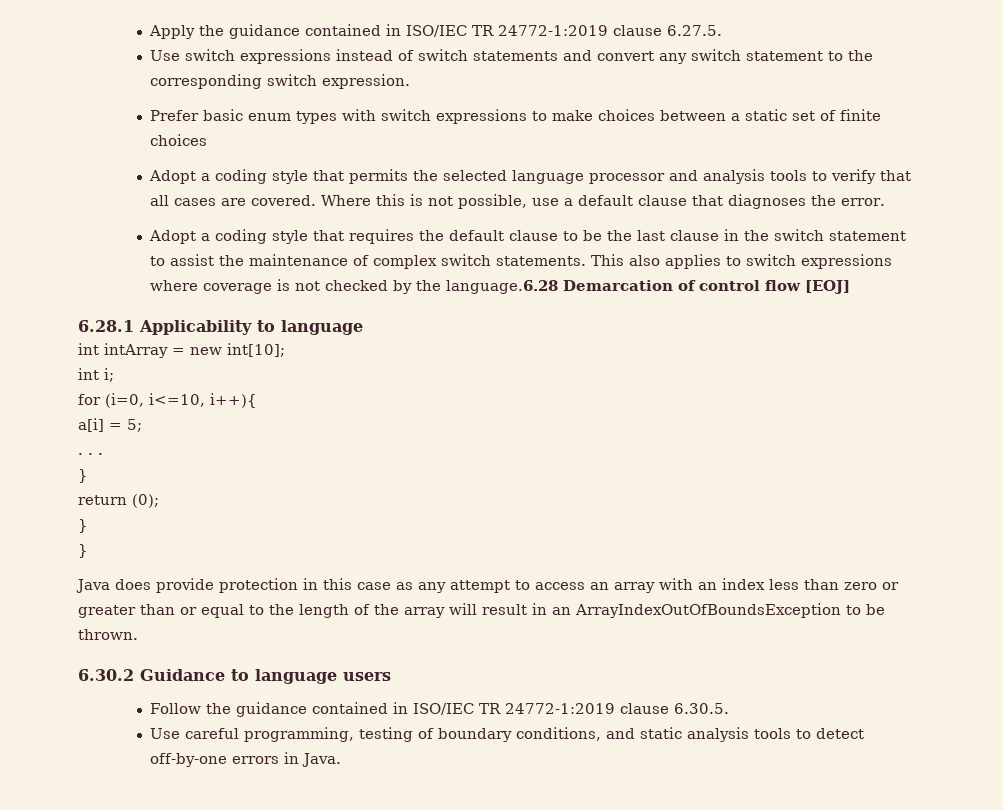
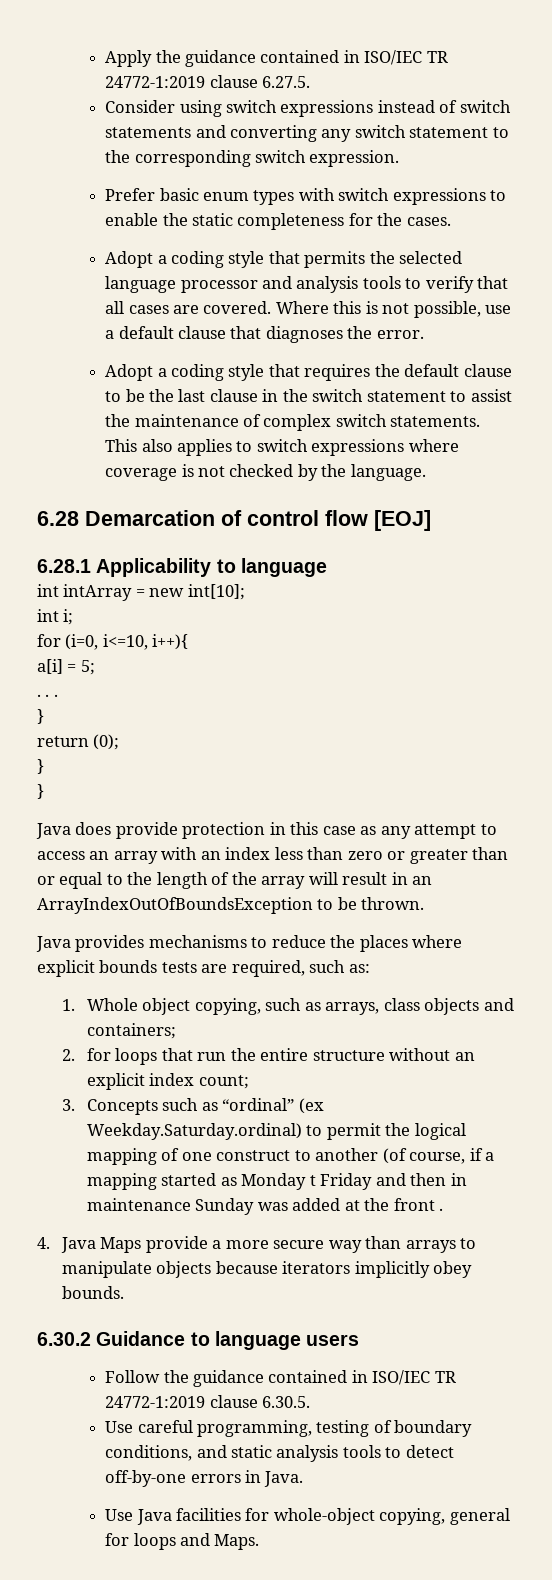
- Use switch expressions instead of switch statements and convert any switch statement to the corresponding switch expression.
+ Consider using switch expressions instead of switch statements and converting any switch statement to the corresponding switch expression.
- Prefer basic enum types with switch expressions to make choices between a static set of finite choices
+ Prefer basic enum types with switch expressions to enable the static completeness for the cases.
- This also applies to switch expressions where coverage is not checked by the language.6.28 Demarcation of control flow [EOJ]
+ This also applies to switch expressions where coverage is not checked by the language.
+ 6.28 Demarcation of control flow [EOJ]
+ Java provides mechanisms to reduce the places where explicit bounds tests are required, such as:
+ 1. Whole object copying, such as arrays, class objects and containers;
+ 2. for loops that run the entire structure without an explicit index count;
+ 3. Concepts such as “ordinal” (ex Weekday.Saturday.ordinal) to permit the logical mapping of one construct to another (of course, if a mapping started as Monday t Friday and then in maintenance Sunday was added at the front .
+ 4. Java Maps provide a more secure way than arrays to manipulate objects because iterators implicitly obey bounds.
+ Use Java facilities for whole-object copying, general for loops and Maps.

